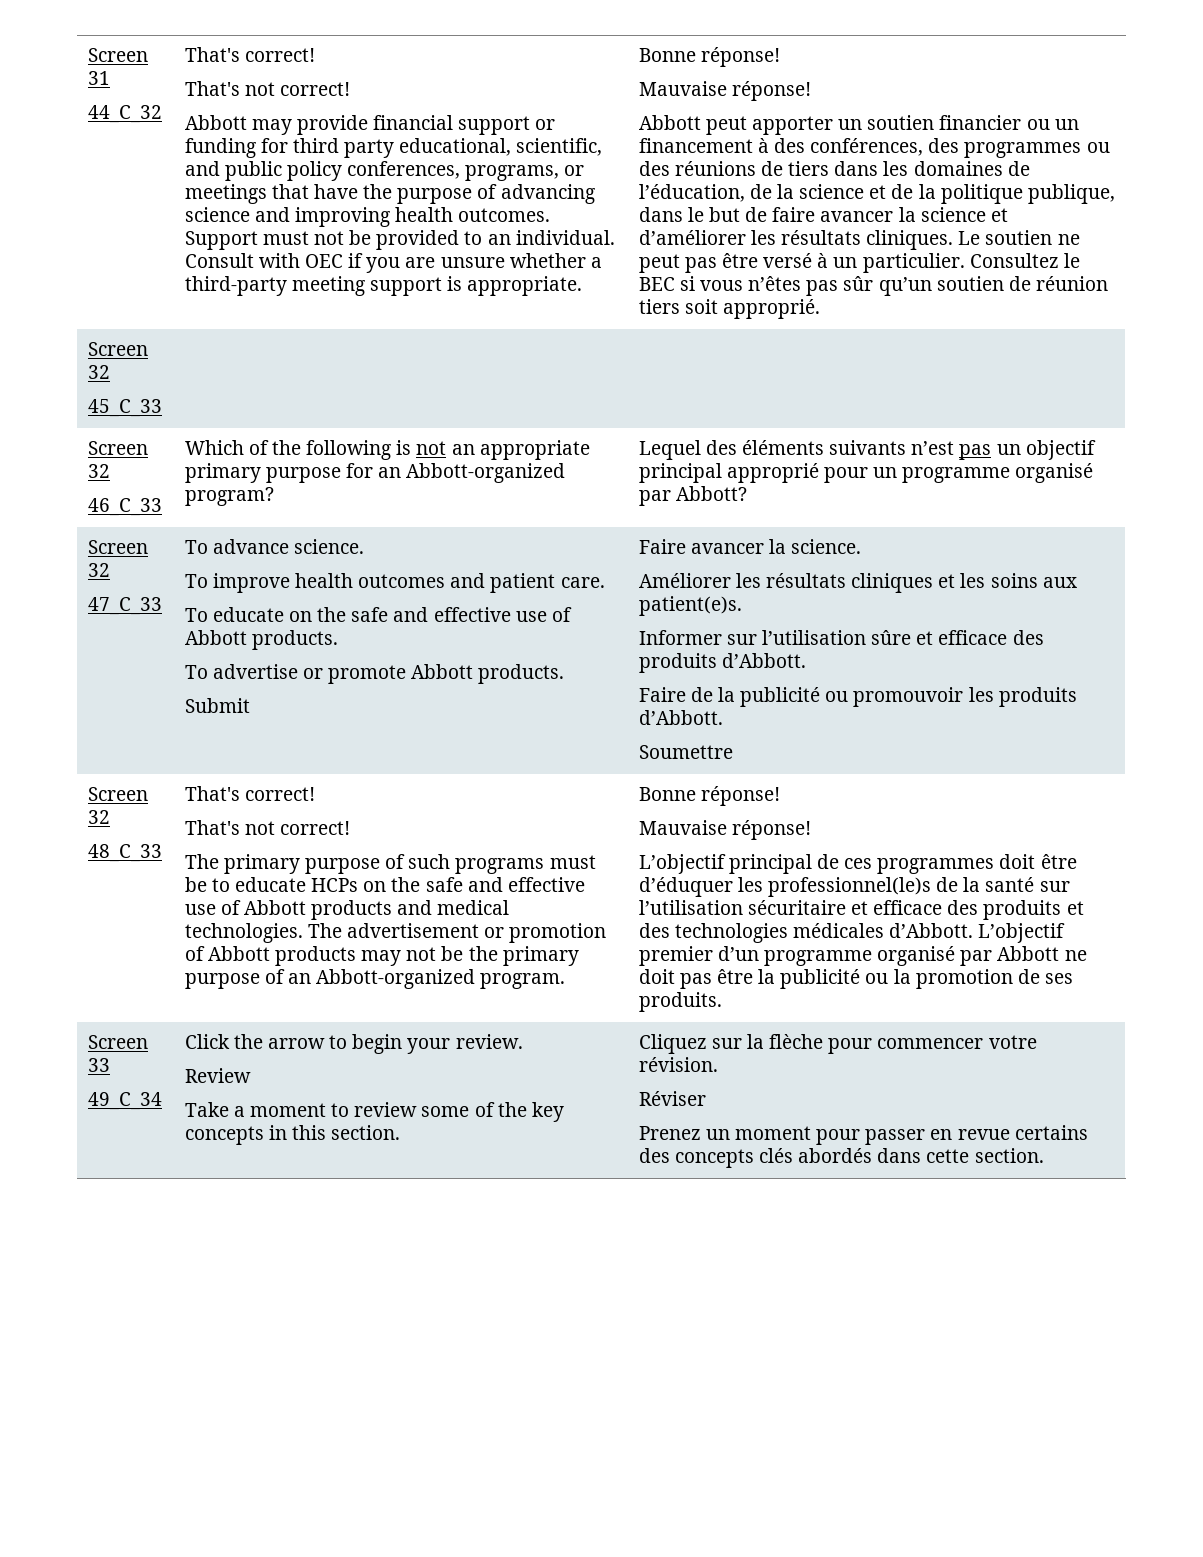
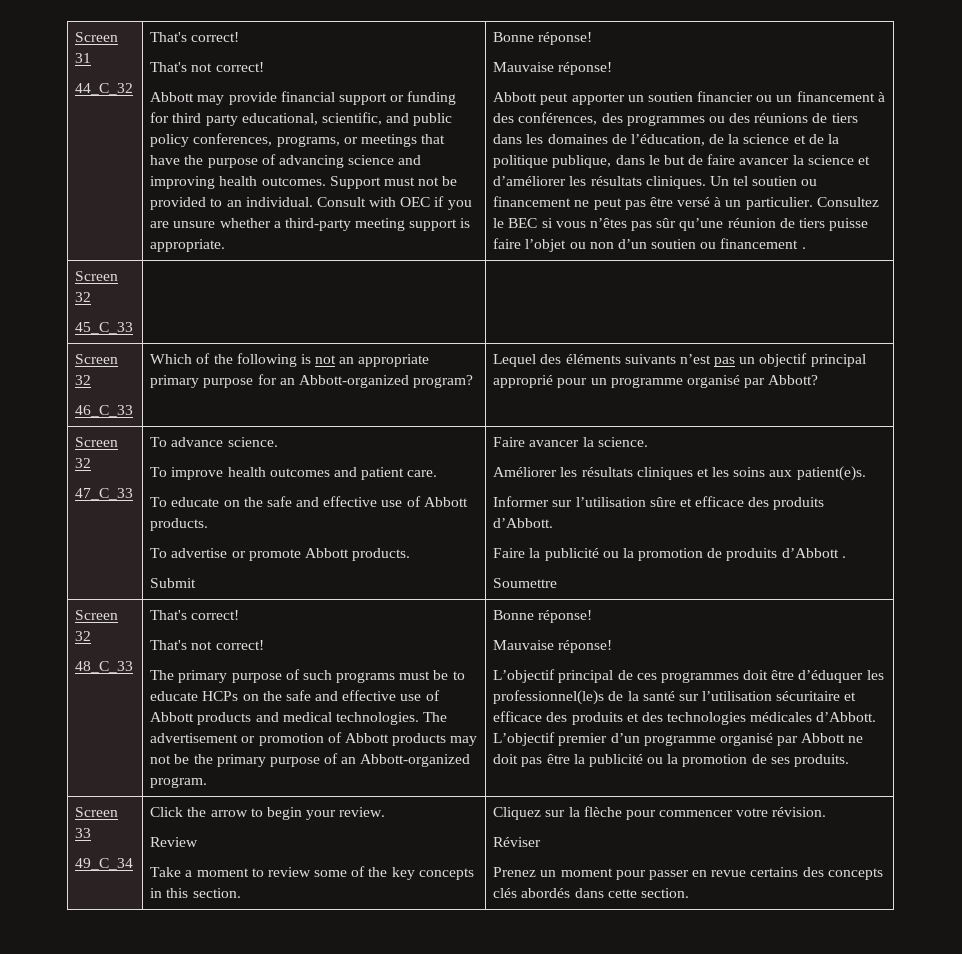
- Le soutien ne peut pas être versé à un particulier.
+ Un tel soutien ou financement ne peut pas être versé à un particulier.
- Consultez le BEC si vous n’êtes pas sûr qu’un soutien de réunion tiers soit approprié.
+ Consultez le BEC si vous n’êtes pas sûr qu’une réunion de tiers puisse faire l’objet ou non d’un soutien ou financement .
- Faire de la publicité ou promouvoir les produits d’Abbott.
+ Faire la publicité ou la promotion de produits d’Abbott .

